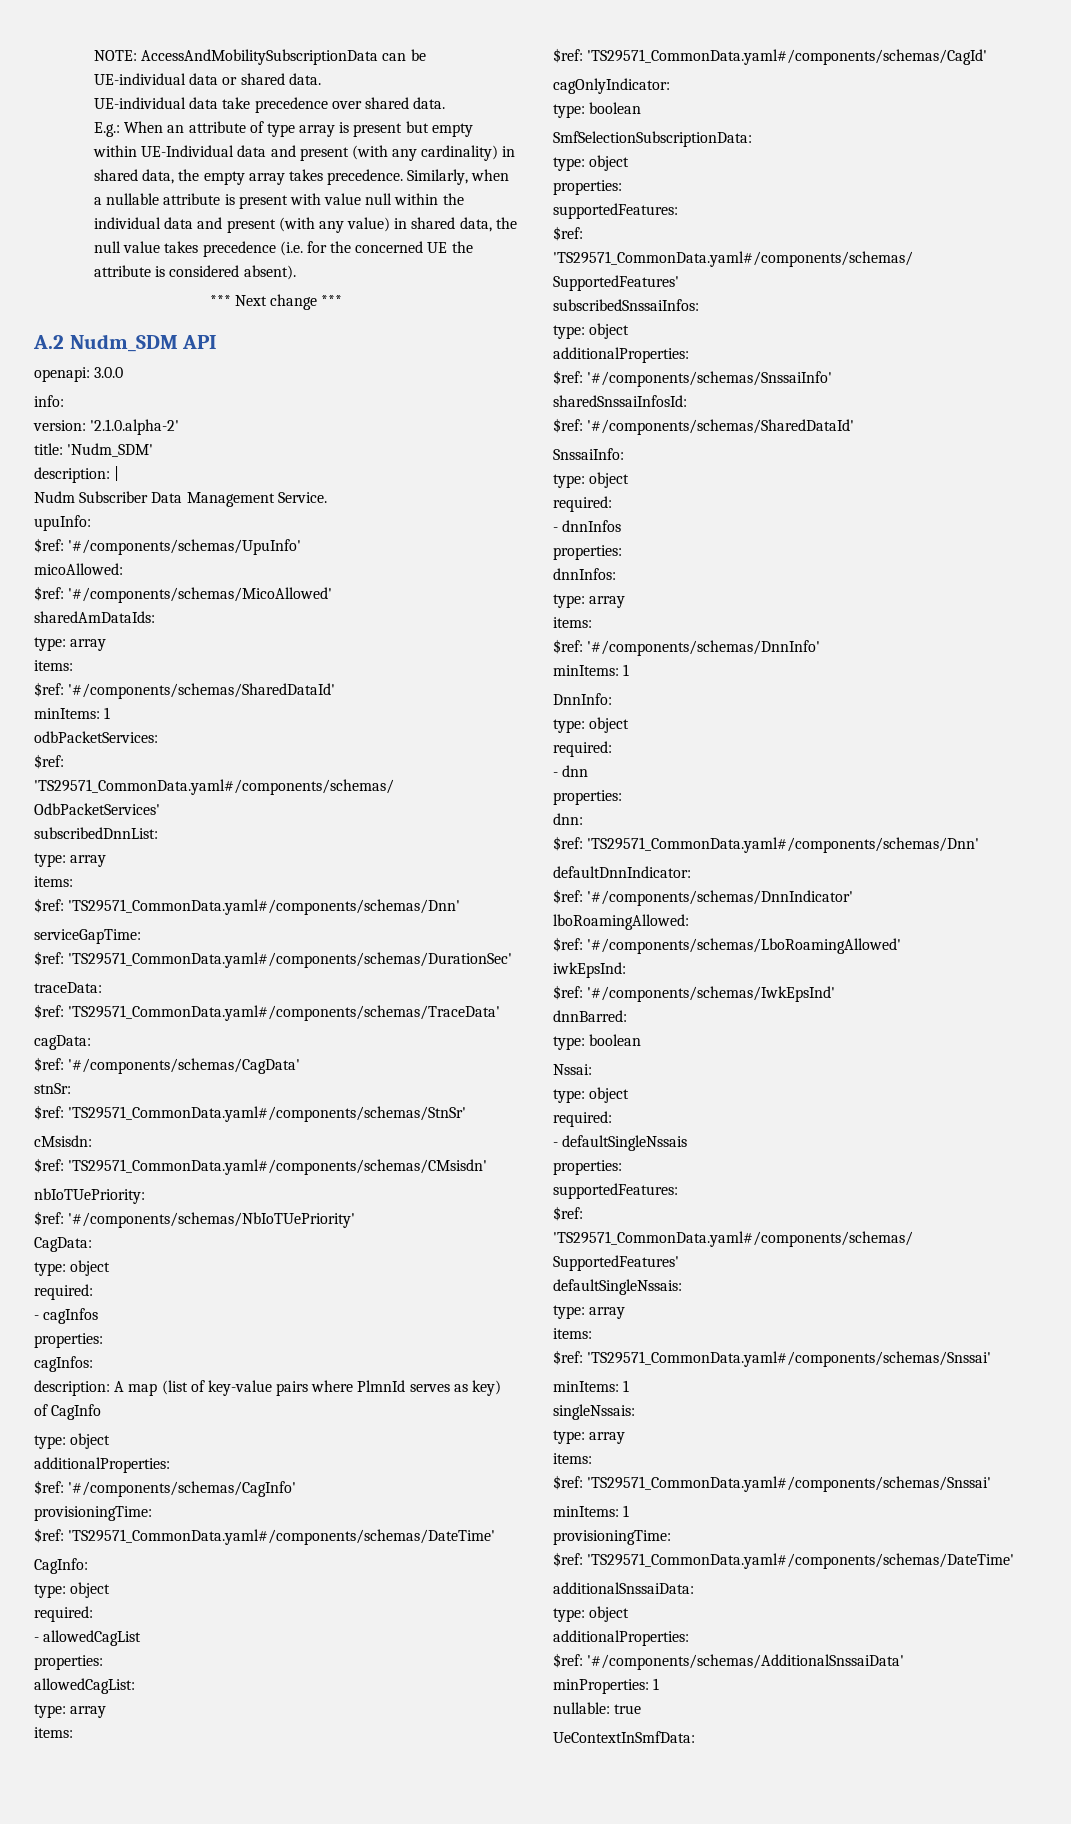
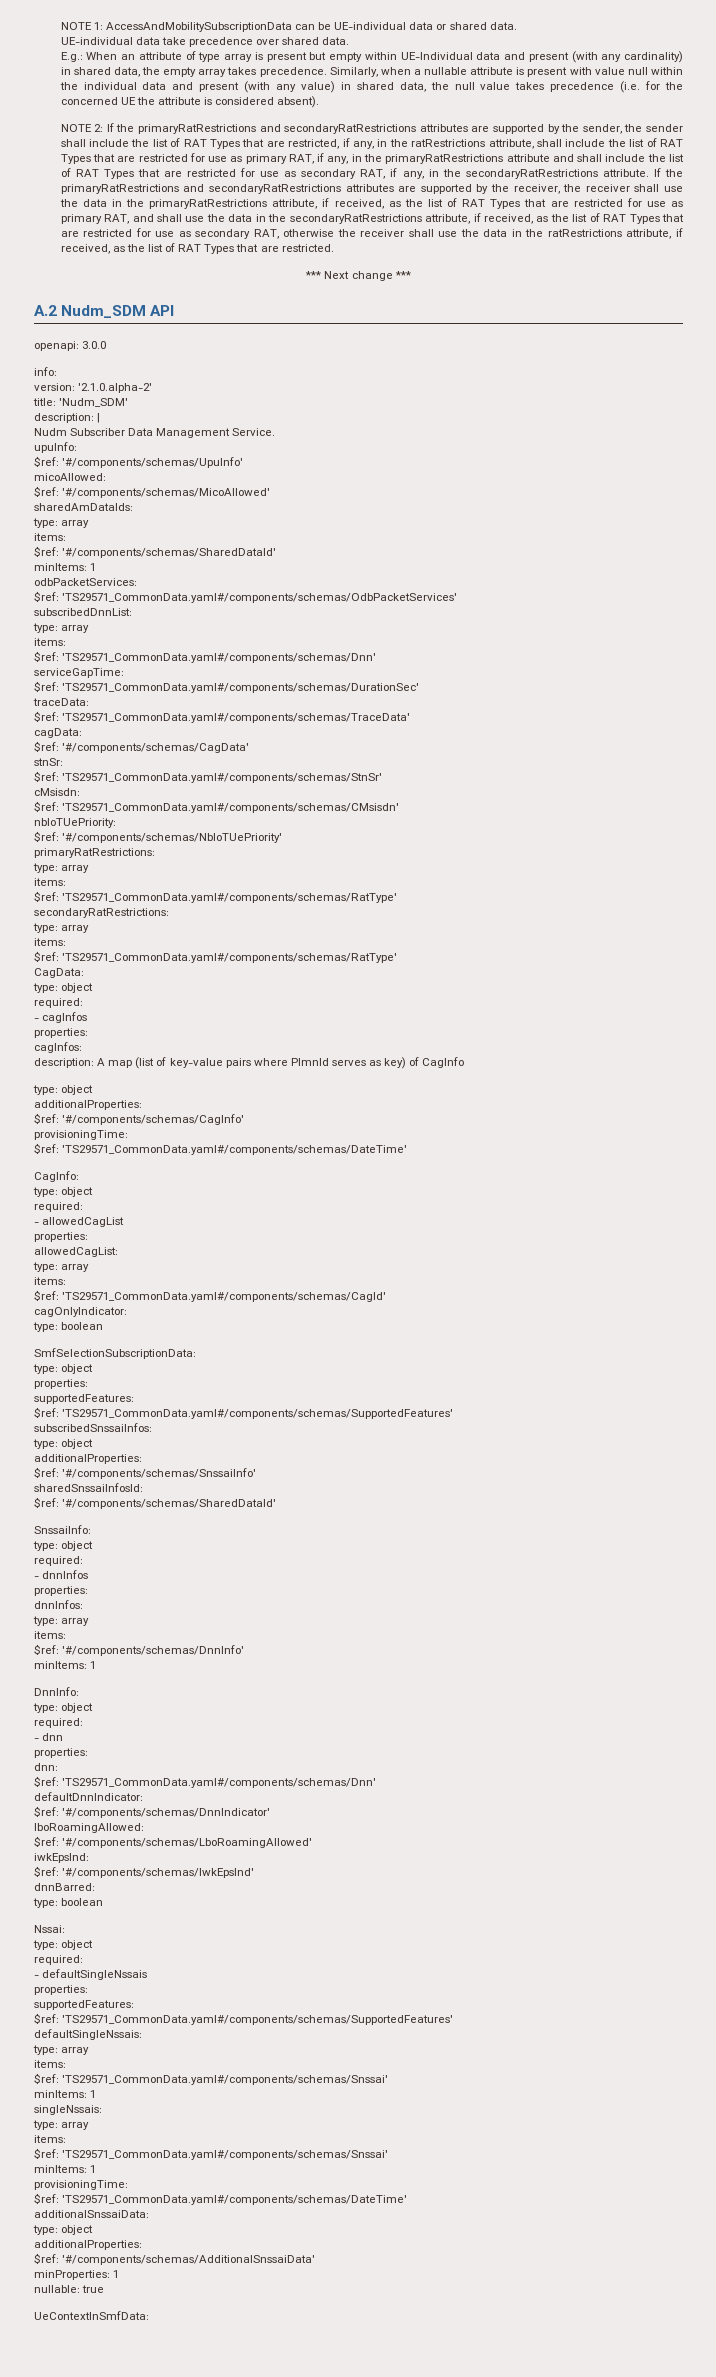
- NOTE: AccessAndMobilitySubscriptionData can be UE-individual data or shared data.
+ NOTE 1: AccessAndMobilitySubscriptionData can be UE-individual data or shared data.
+ NOTE 2: If the primaryRatRestrictions and secondaryRatRestrictions attributes are supported by the sender, the sender shall include the list of RAT Types that are restricted, if any, in the ratRestrictions attribute, shall include the list of RAT Types that are restricted for use as primary RAT, if any, in the primaryRatRestrictions attribute and shall include the list of RAT Types that are restricted for use as secondary RAT, if any, in the secondaryRatRestrictions attribute. If the primaryRatRestrictions and secondaryRatRestrictions attributes are supported by the receiver, the receiver shall use the data in the primaryRatRestrictions attribute, if received, as the list of RAT Types that are restricted for use as primary RAT, and shall use the data in the secondaryRatRestrictions attribute, if received, as the list of RAT Types that are restricted for use as secondary RAT, otherwise the receiver shall use the data in the ratRestrictions attribute, if received, as the list of RAT Types that are restricted.
+ primaryRatRestrictions:
+ type: array
+ items:
+ $ref: 'TS29571_CommonData.yaml#/components/schemas/RatType'
+ secondaryRatRestrictions:
+ type: array
+ items:
+ $ref: 'TS29571_CommonData.yaml#/components/schemas/RatType'

